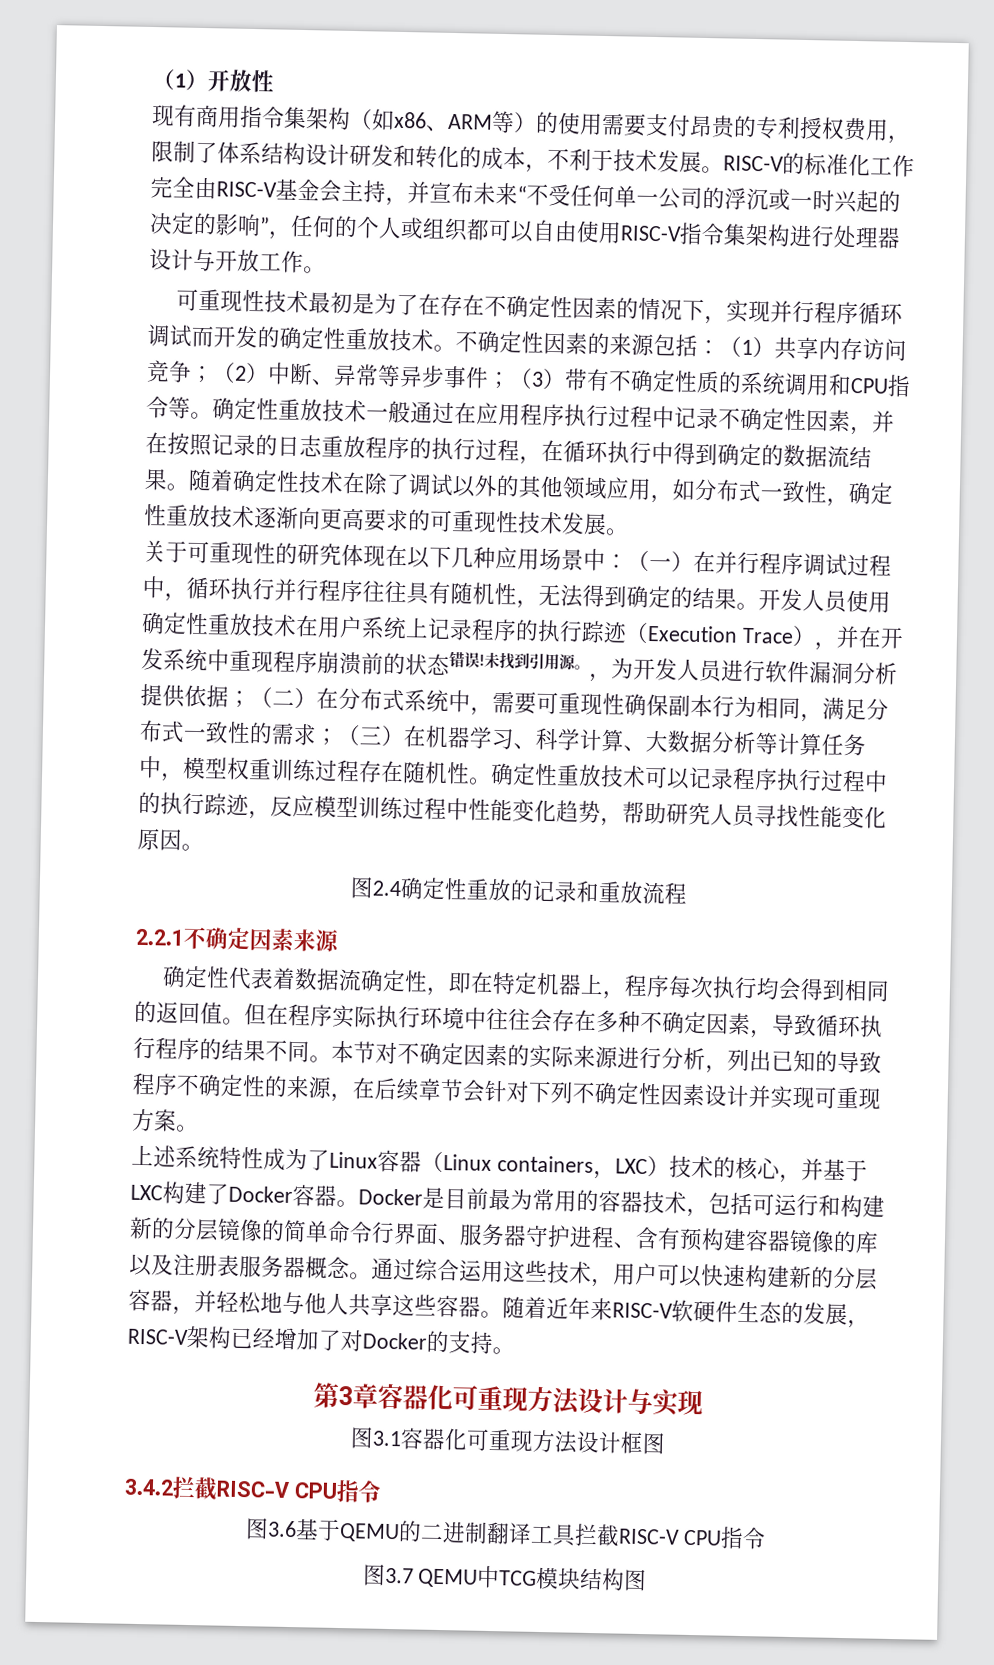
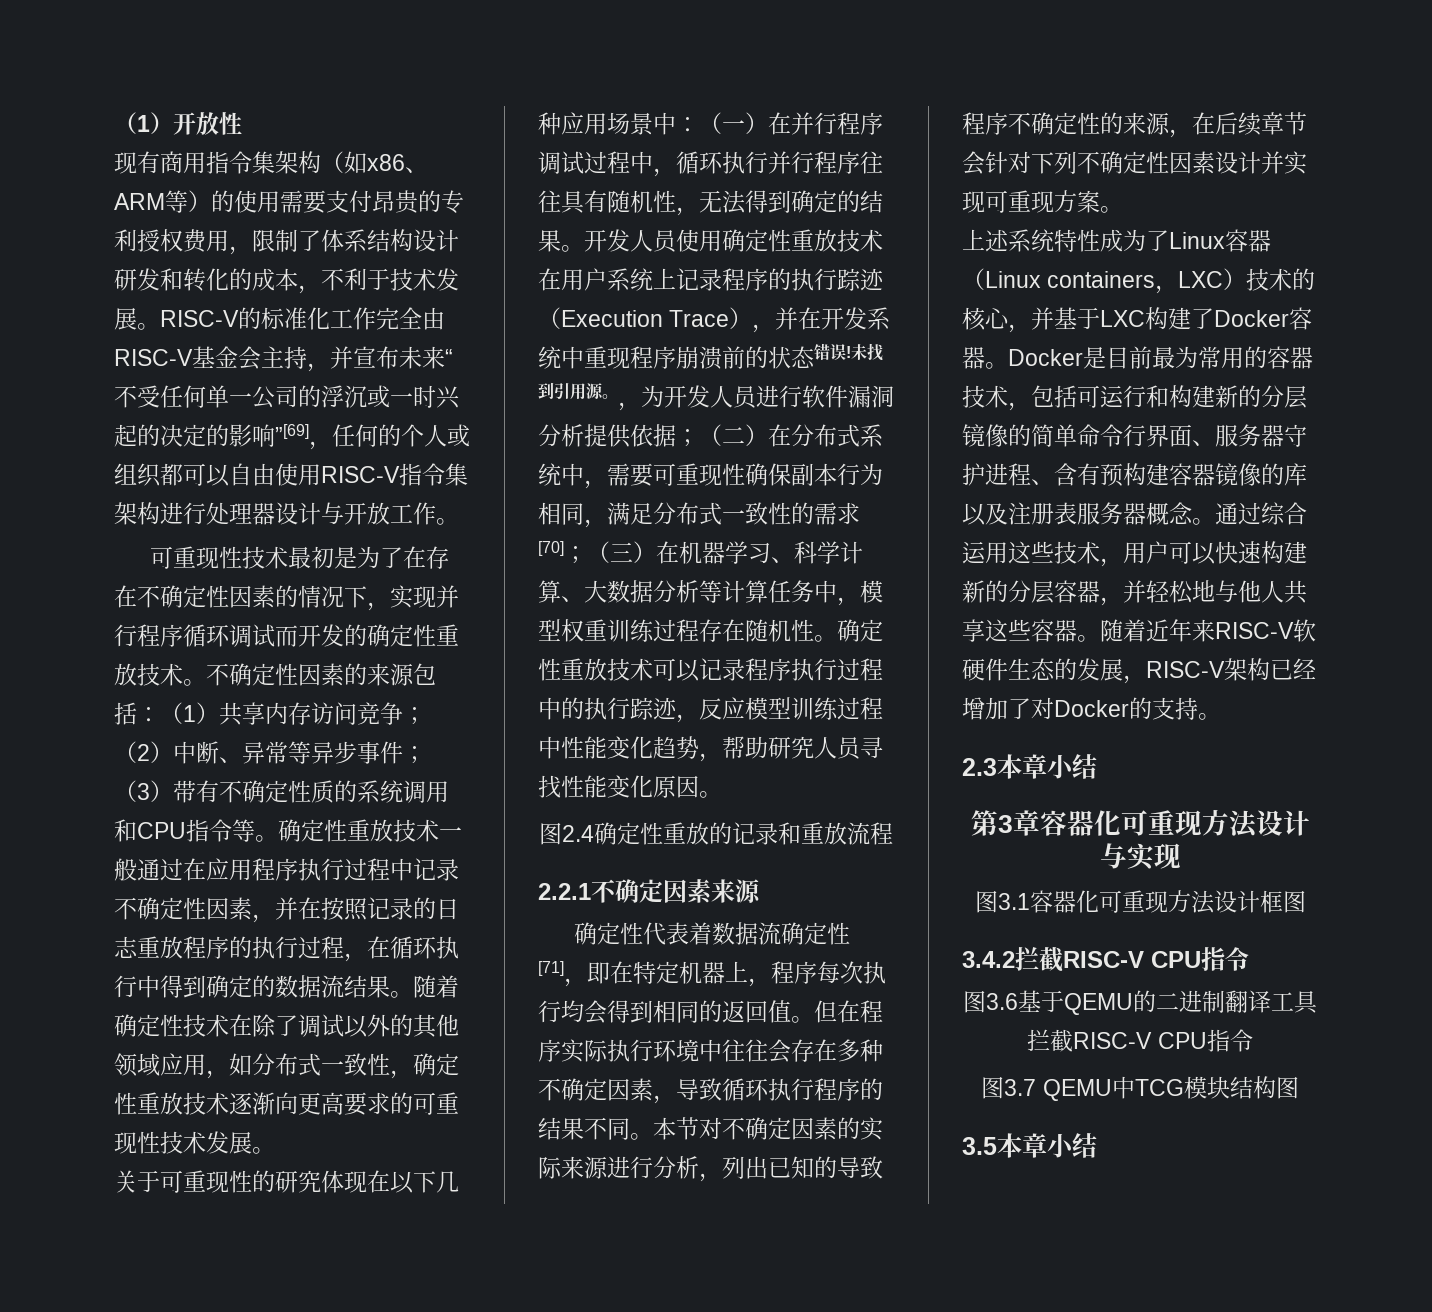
- RISC-V的标准化工作完全由RISC-V基金会主持，并宣布未来“不受任何单一公司的浮沉或一时兴起的决定的影响”，任何的个人或组织都可以自由使用RISC-V指令集架构进行处理器设计与开放工作。
+ RISC-V的标准化工作完全由RISC-V基金会主持，并宣布未来“不受任何单一公司的浮沉或一时兴起的决定的影响”[69]，任何的个人或组织都可以自由使用RISC-V指令集架构进行处理器设计与开放工作。
- ，为开发人员进行软件漏洞分析提供依据；（二）在分布式系统中，需要可重现性确保副本行为相同，满足分布式一致性的需求；（三）在机器学习、科学计算、大数据分析等计算任务中，模型权重训练过程存在随机性。
+ ，为开发人员进行软件漏洞分析提供依据；（二）在分布式系统中，需要可重现性确保副本行为相同，满足分布式一致性的需求[70]；（三）在机器学习、科学计算、大数据分析等计算任务中，模型权重训练过程存在随机性。
- 确定性代表着数据流确定性，即在特定机器上，程序每次执行均会得到相同的返回值。
+ 确定性代表着数据流确定性[71]，即在特定机器上，程序每次执行均会得到相同的返回值。
+ 2.3本章小结
+ 3.5本章小结

